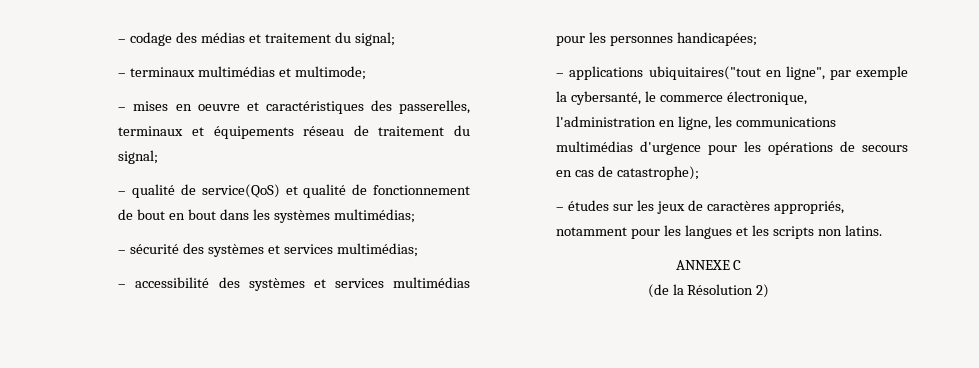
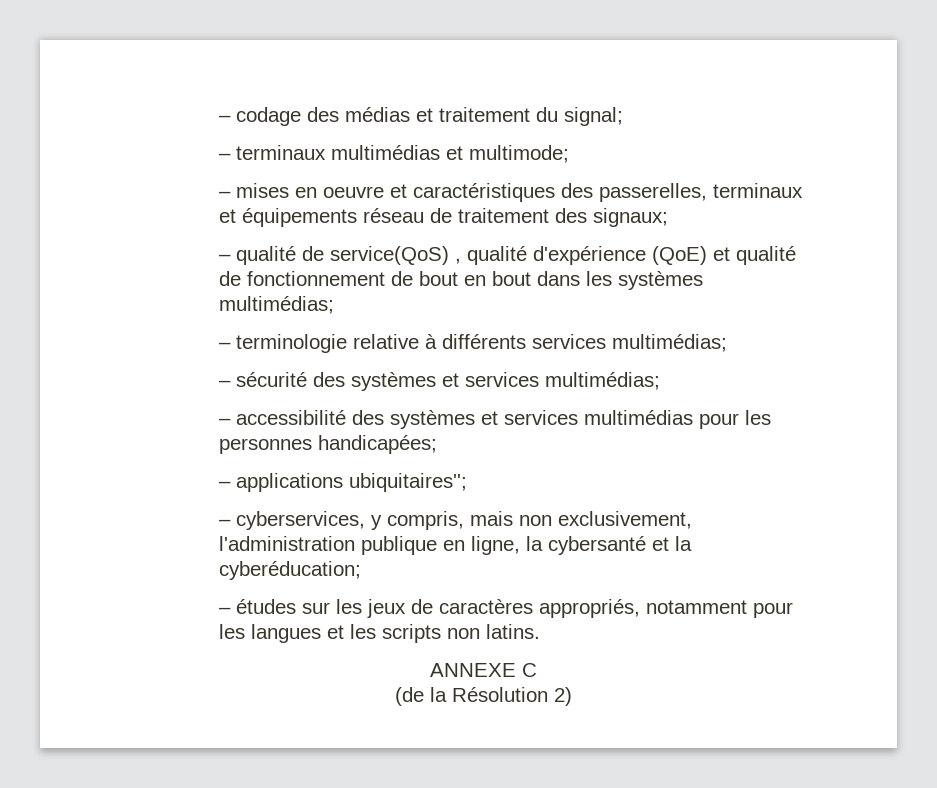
- – mises en oeuvre et caractéristiques des passerelles, terminaux et équipements réseau de traitement du signal;
+ – mises en oeuvre et caractéristiques des passerelles, terminaux et équipements réseau de traitement des signaux;
- – qualité de service(QoS) et qualité de fonctionnement de bout en bout dans les systèmes multimédias;
+ – qualité de service(QoS) , qualité d'expérience (QoE) et qualité de fonctionnement de bout en bout dans les systèmes multimédias;
+ – terminologie relative à différents services multimédias;
- – applications ubiquitaires("tout en ligne", par exemple la cybersanté, le commerce électronique, l'administration en ligne, les communications multimédias d'urgence pour les opérations de secours en cas de catastrophe);
+ – applications ubiquitaires'';
+ – cyberservices, y compris, mais non exclusivement, l'administration publique en ligne, la cybersanté et la cyberéducation;

